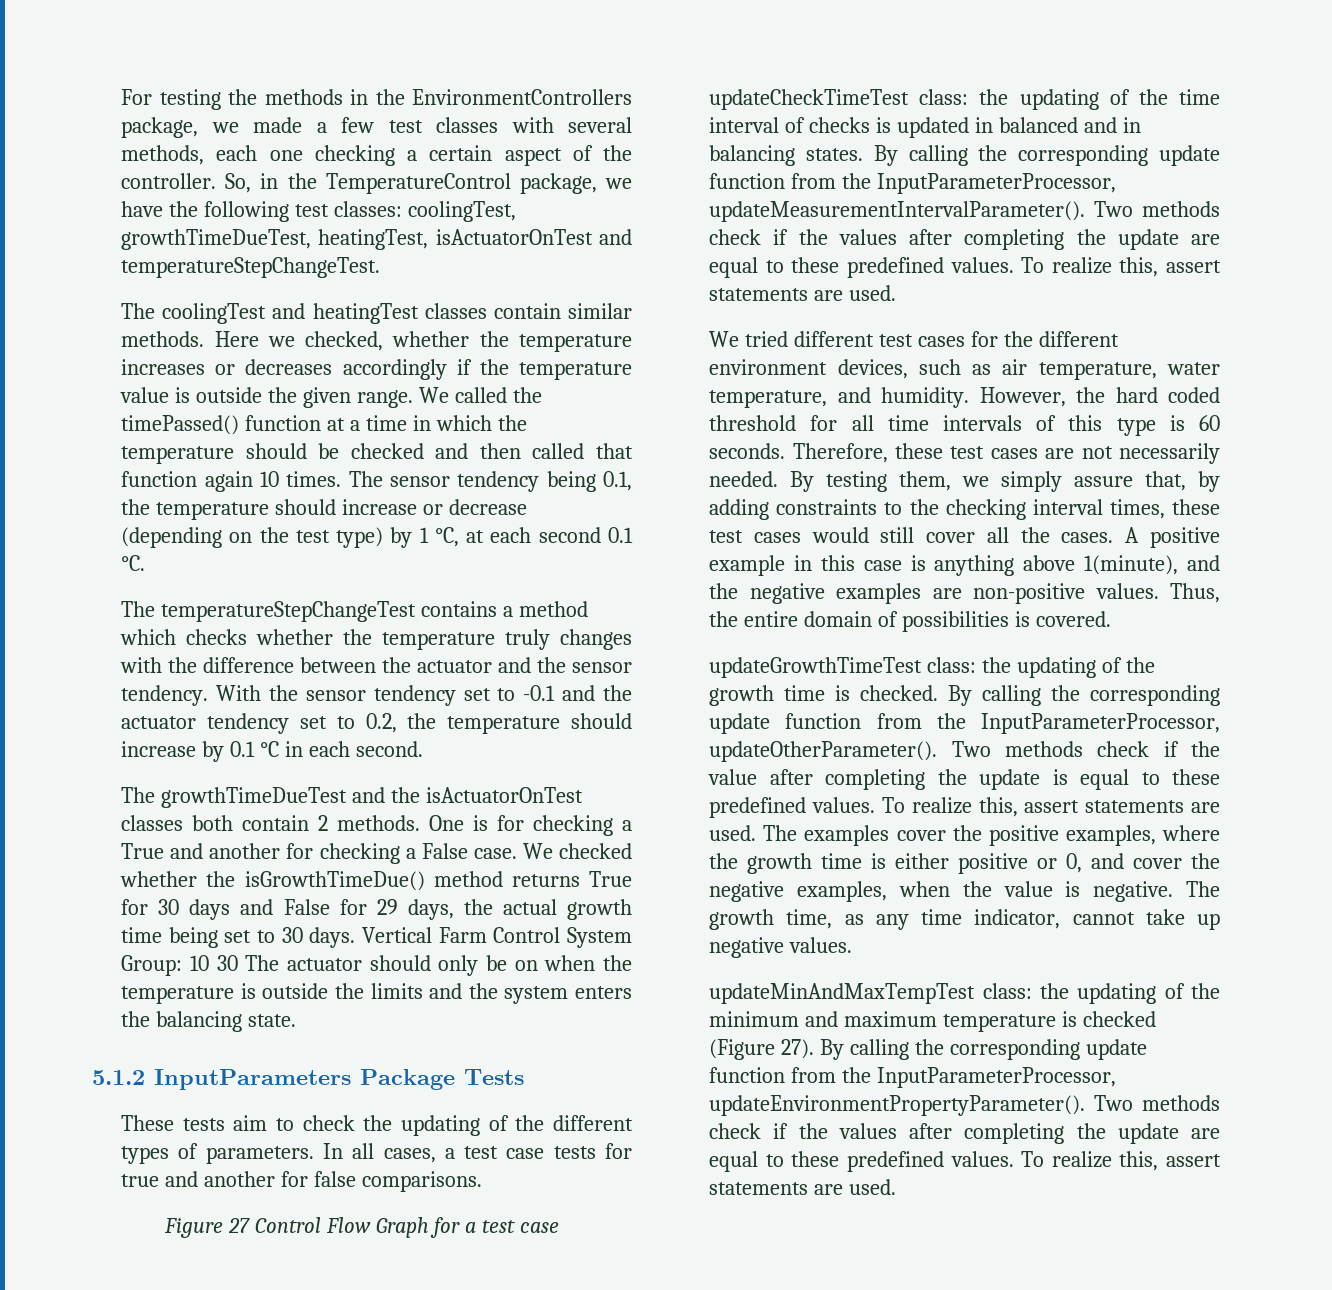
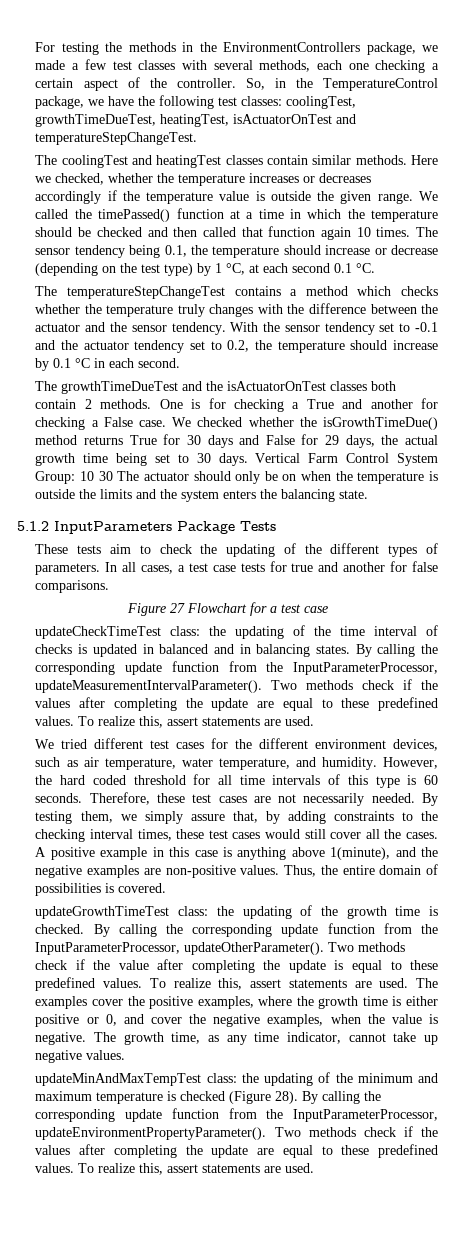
- Figure 27 Control Flow Graph for a test case
+ Figure 27 Flowchart for a test case
- updateMinAndMaxTempTest class: the updating of the minimum and maximum temperature is checked (Figure 27).
+ updateMinAndMaxTempTest class: the updating of the minimum and maximum temperature is checked (Figure 28).

